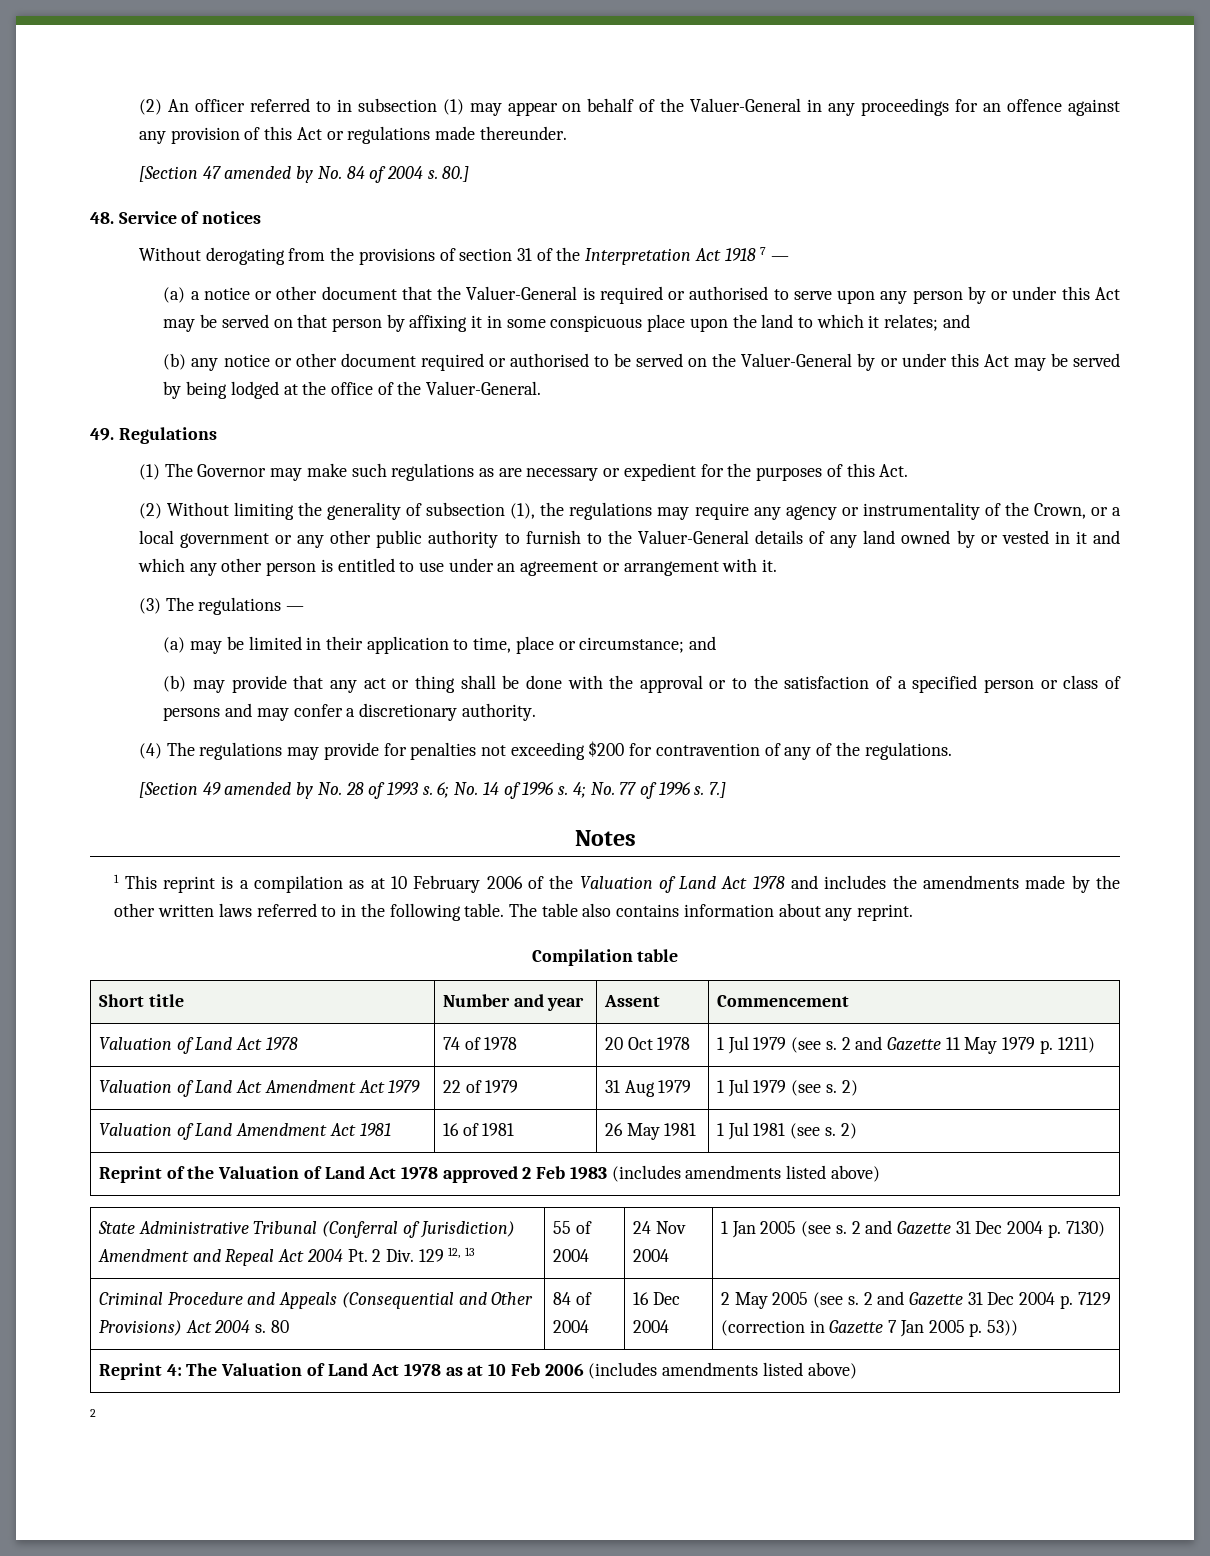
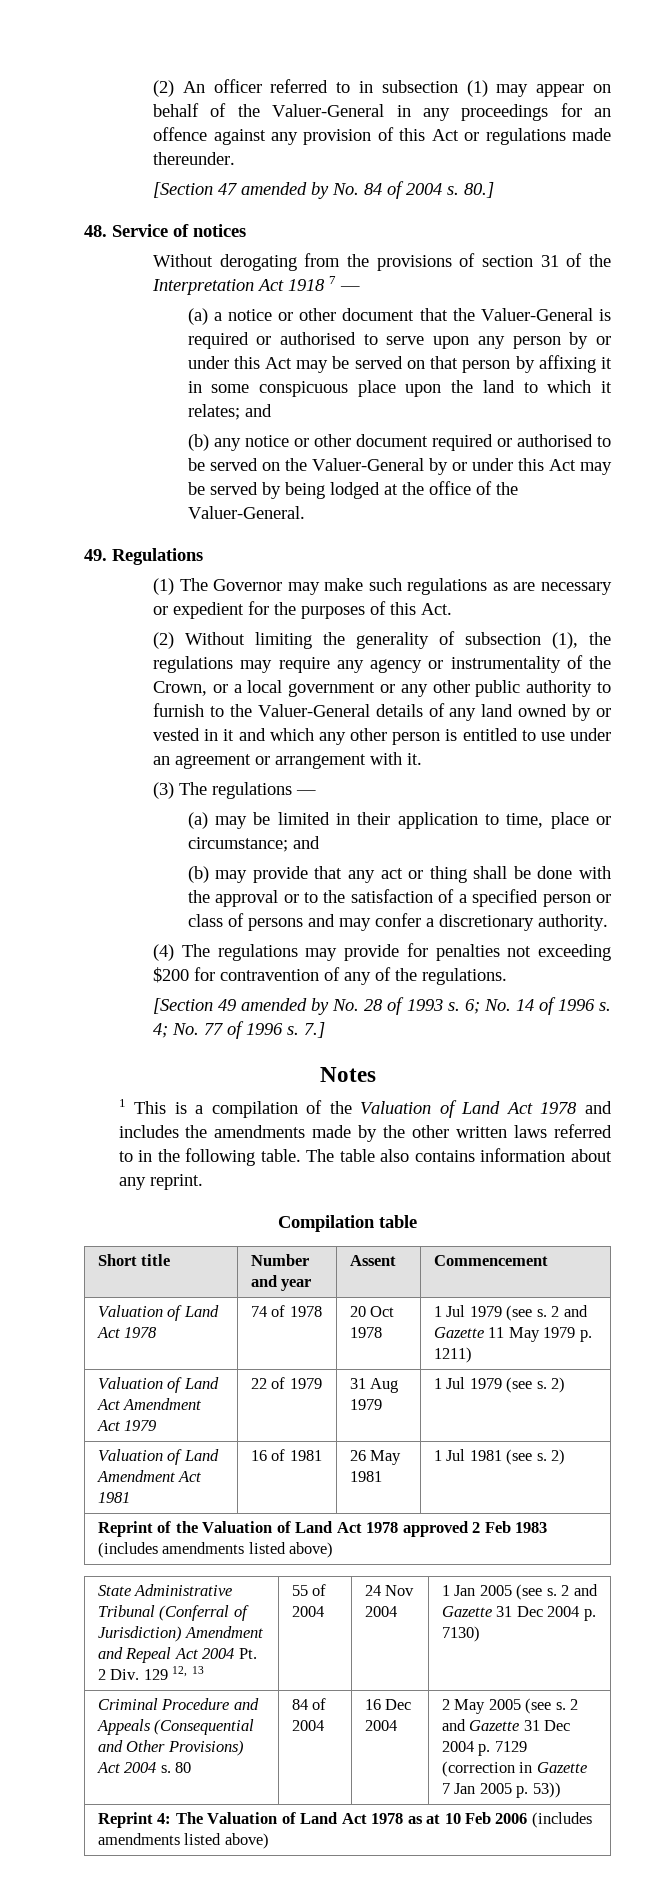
- 1 This reprint is a compilation as at 10 February 2006 of the Valuation of Land Act 1978 and includes the amendments made by the other written laws referred to in the following table.
+ 1 This is a compilation of the Valuation of Land Act 1978 and includes the amendments made by the other written laws referred to in the following table.
  Reprint 4: The Valuation of Land Act 1978 as at 10 Feb 2006 (includes amendments listed above)
- 2

